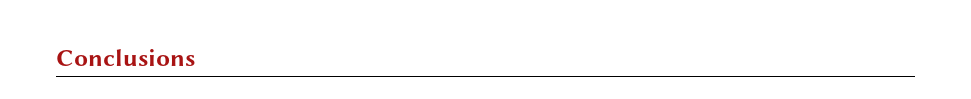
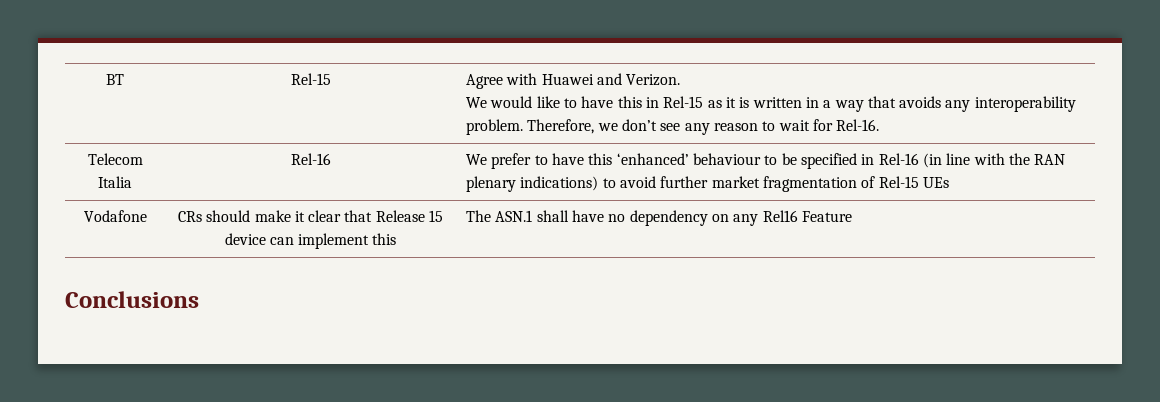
+ BT | Rel-15 | Agree with Huawei and Verizon.
+ We would like to have this in Rel-15 as it is written in a way that avoids any interoperability problem. Therefore, we don’t see any reason to wait for Rel-16.
+ Telecom Italia | Rel-16 | We prefer to have this ‘enhanced’ behaviour to be specified in Rel-16 (in line with the RAN plenary indications) to avoid further market fragmentation of Rel-15 UEs
+ Vodafone | CRs should make it clear that Release 15 device can implement this | The ASN.1 shall have no dependency on any Rel16 Feature

